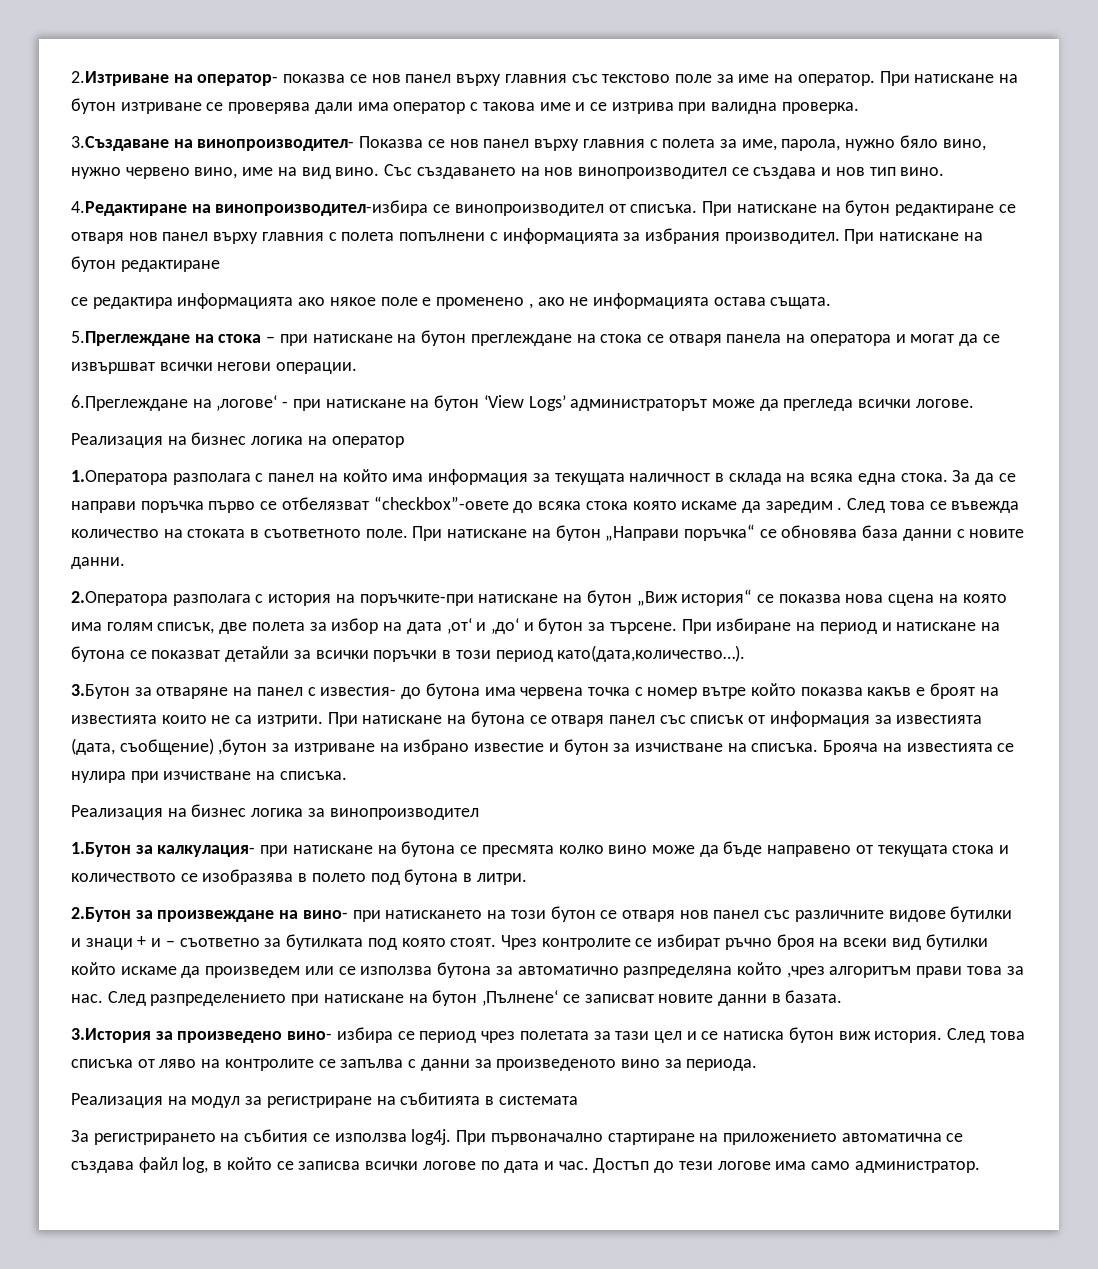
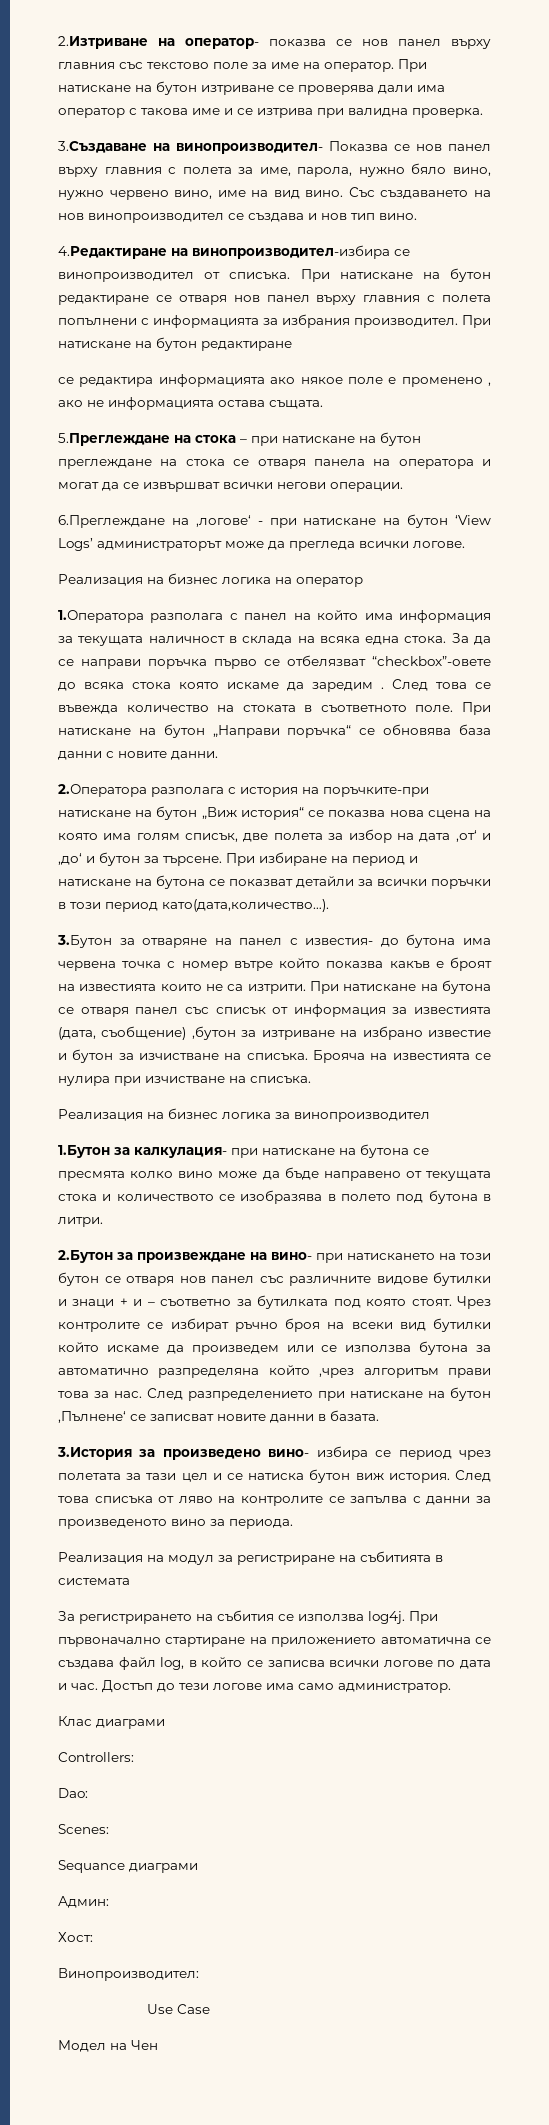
+ Клас диаграми
+ Controllers:
+ Dao:
+ Scenes:
+ Sequance диаграми
+ Админ:
+ Хост:
+ Винопроизводител:
+ Use Case
+ Модел на Чен

